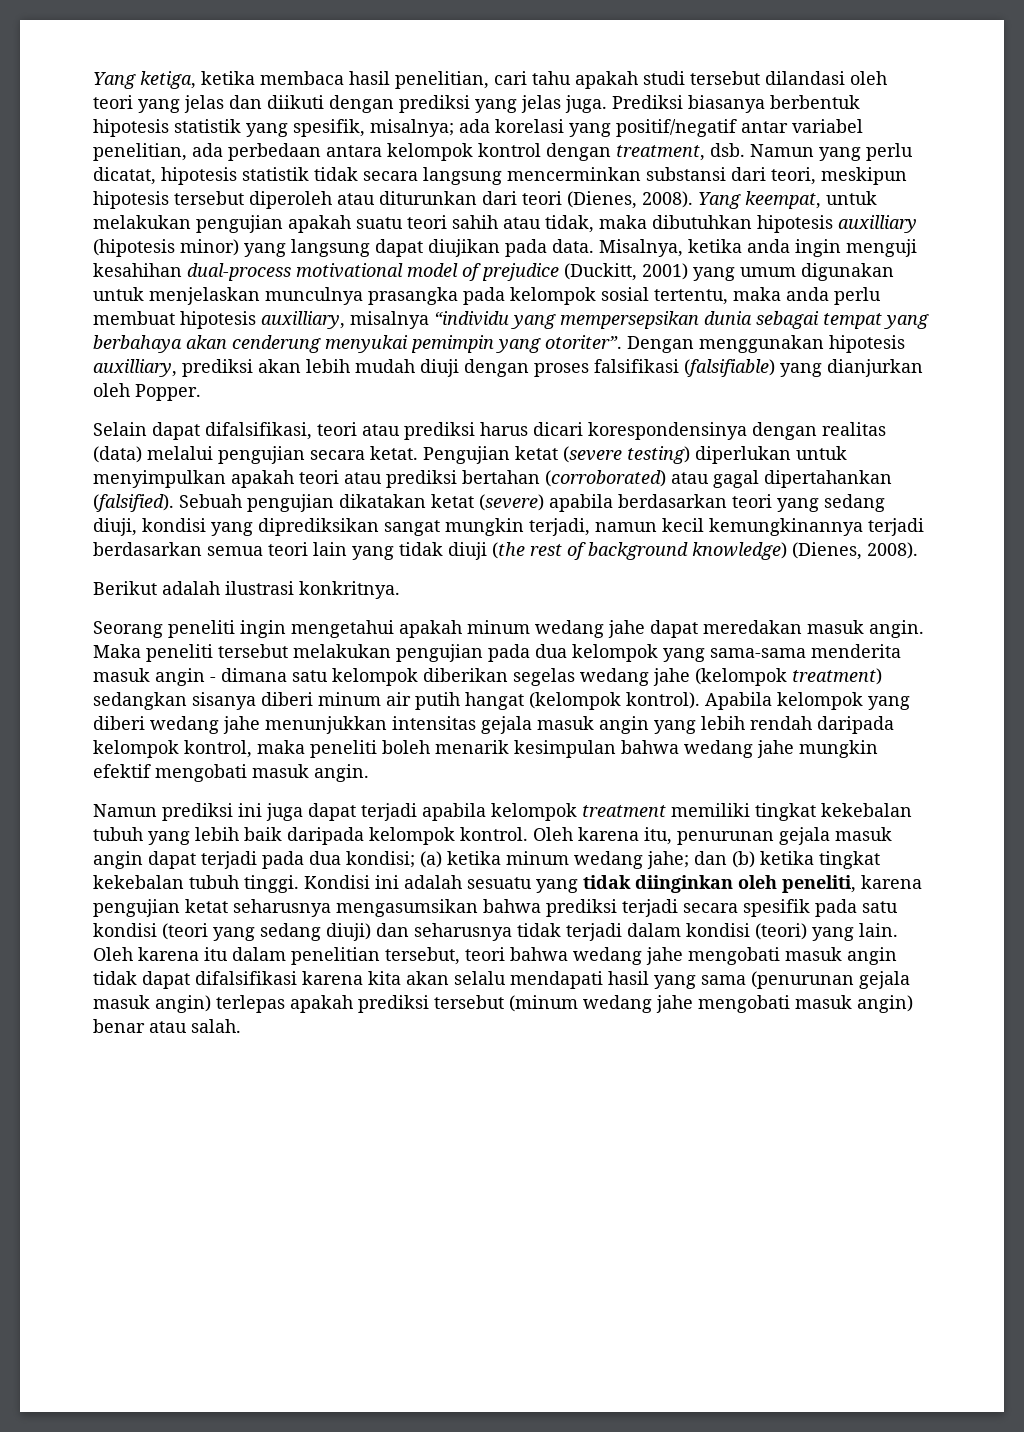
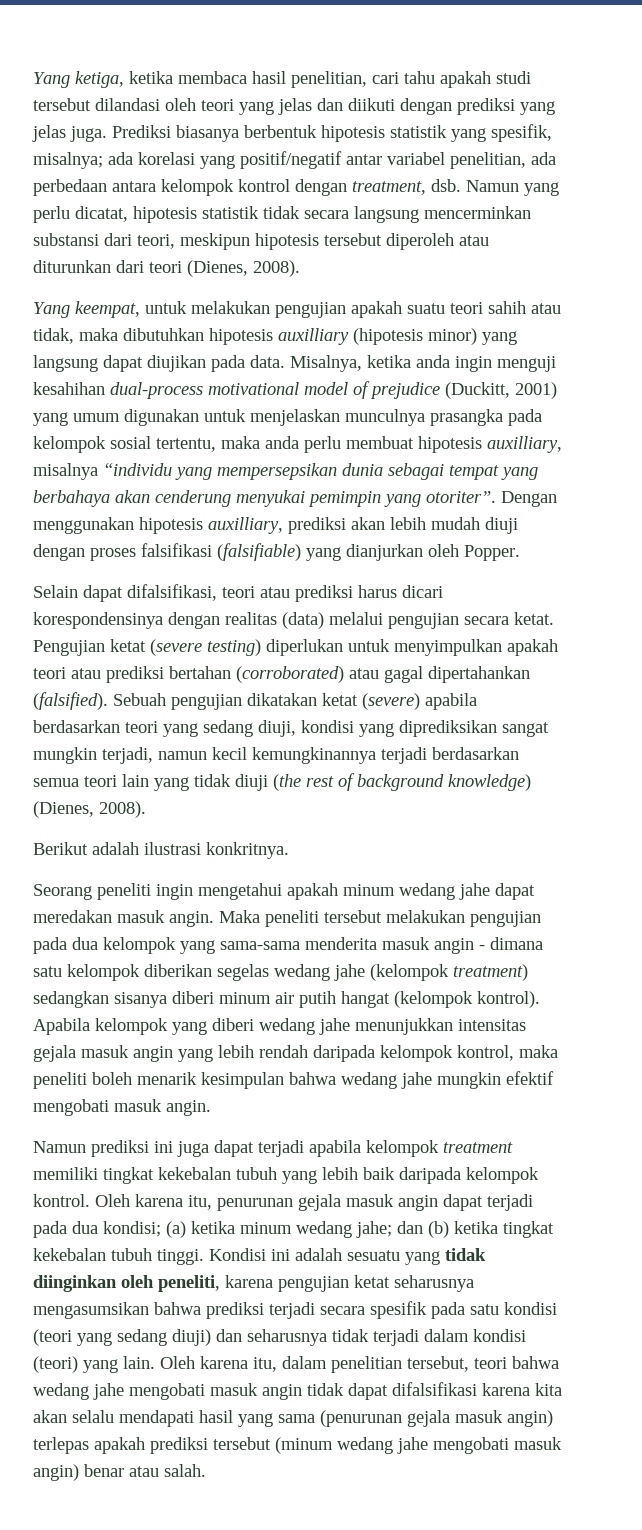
- Namun yang perlu dicatat, hipotesis statistik tidak secara langsung mencerminkan substansi dari teori, meskipun hipotesis tersebut diperoleh atau diturunkan dari teori (Dienes, 2008). Yang keempat, untuk melakukan pengujian apakah suatu teori sahih atau tidak, maka dibutuhkan hipotesis auxilliary (hipotesis minor) yang langsung dapat diujikan pada data.
+ Namun yang perlu dicatat, hipotesis statistik tidak secara langsung mencerminkan substansi dari teori, meskipun hipotesis tersebut diperoleh atau diturunkan dari teori (Dienes, 2008).
+ Yang keempat, untuk melakukan pengujian apakah suatu teori sahih atau tidak, maka dibutuhkan hipotesis auxilliary (hipotesis minor) yang langsung dapat diujikan pada data.
- Oleh karena itu dalam penelitian tersebut, teori bahwa wedang jahe mengobati masuk angin tidak dapat difalsifikasi karena kita akan selalu mendapati hasil yang sama (penurunan gejala masuk angin) terlepas apakah prediksi tersebut (minum wedang jahe mengobati masuk angin) benar atau salah.
+ Oleh karena itu, dalam penelitian tersebut, teori bahwa wedang jahe mengobati masuk angin tidak dapat difalsifikasi karena kita akan selalu mendapati hasil yang sama (penurunan gejala masuk angin) terlepas apakah prediksi tersebut (minum wedang jahe mengobati masuk angin) benar atau salah.

